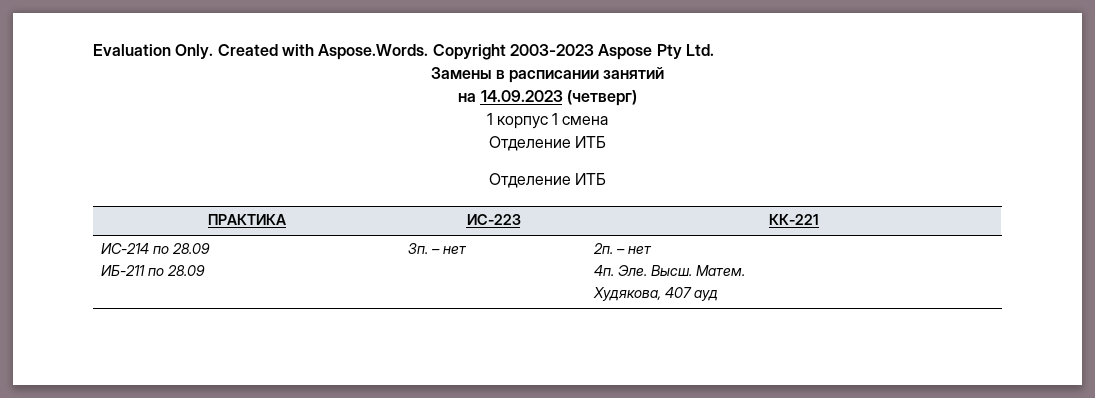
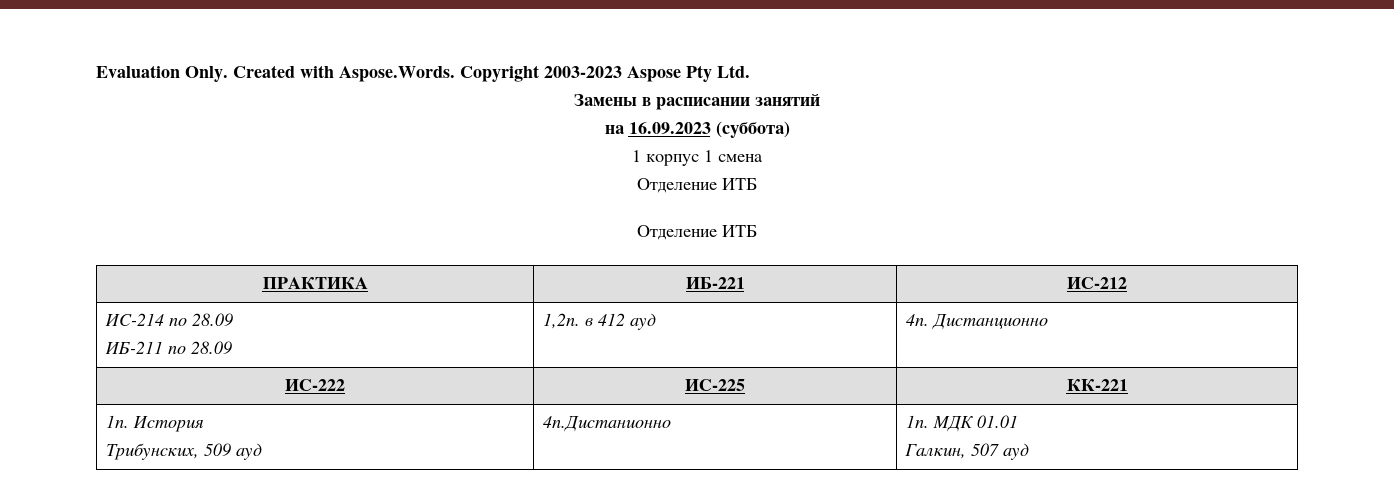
- на 14.09.2023 (четверг)
+ на 16.09.2023 (суббота)
- ПРАКТИКА | ИС-223 | КК-221
+ ПРАКТИКА | ИБ-221 | ИС-212
  ИС-214 по 28.09
- ИБ-211 по 28.09 | 3п. – нет | 2п. – нет
- 4п. Эле. Высш. Матем.
- Худякова, 407 ауд
+ ИБ-211 по 28.09 | 1,2п. в 412 ауд | 4п. Дистанционно
+ ИС-222 | ИС-225 | КК-221
+ 1п. История
+ Трибунских, 509 ауд | 4п.Дистанионно | 1п. МДК 01.01
+ Галкин, 507 ауд

